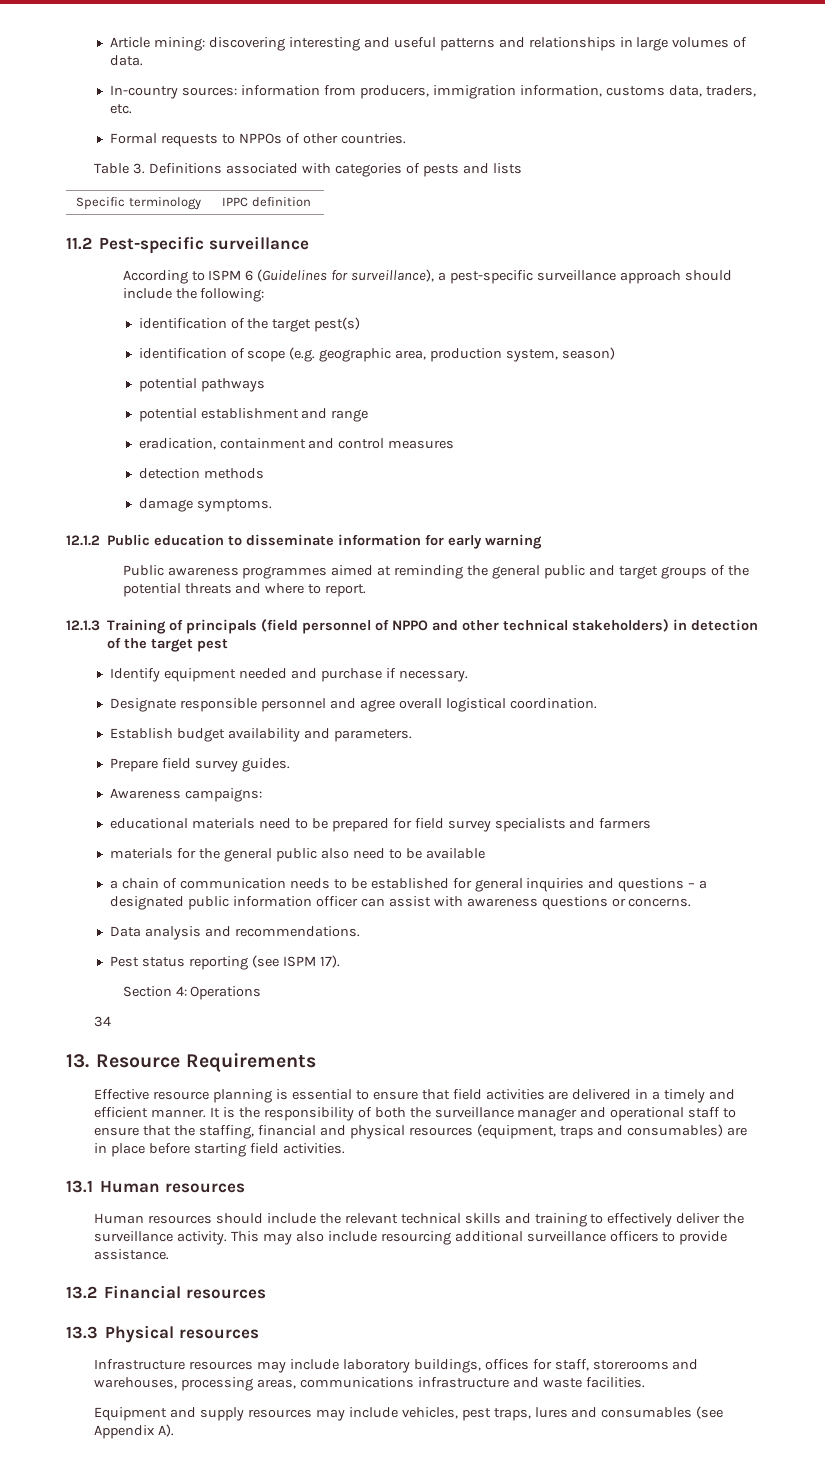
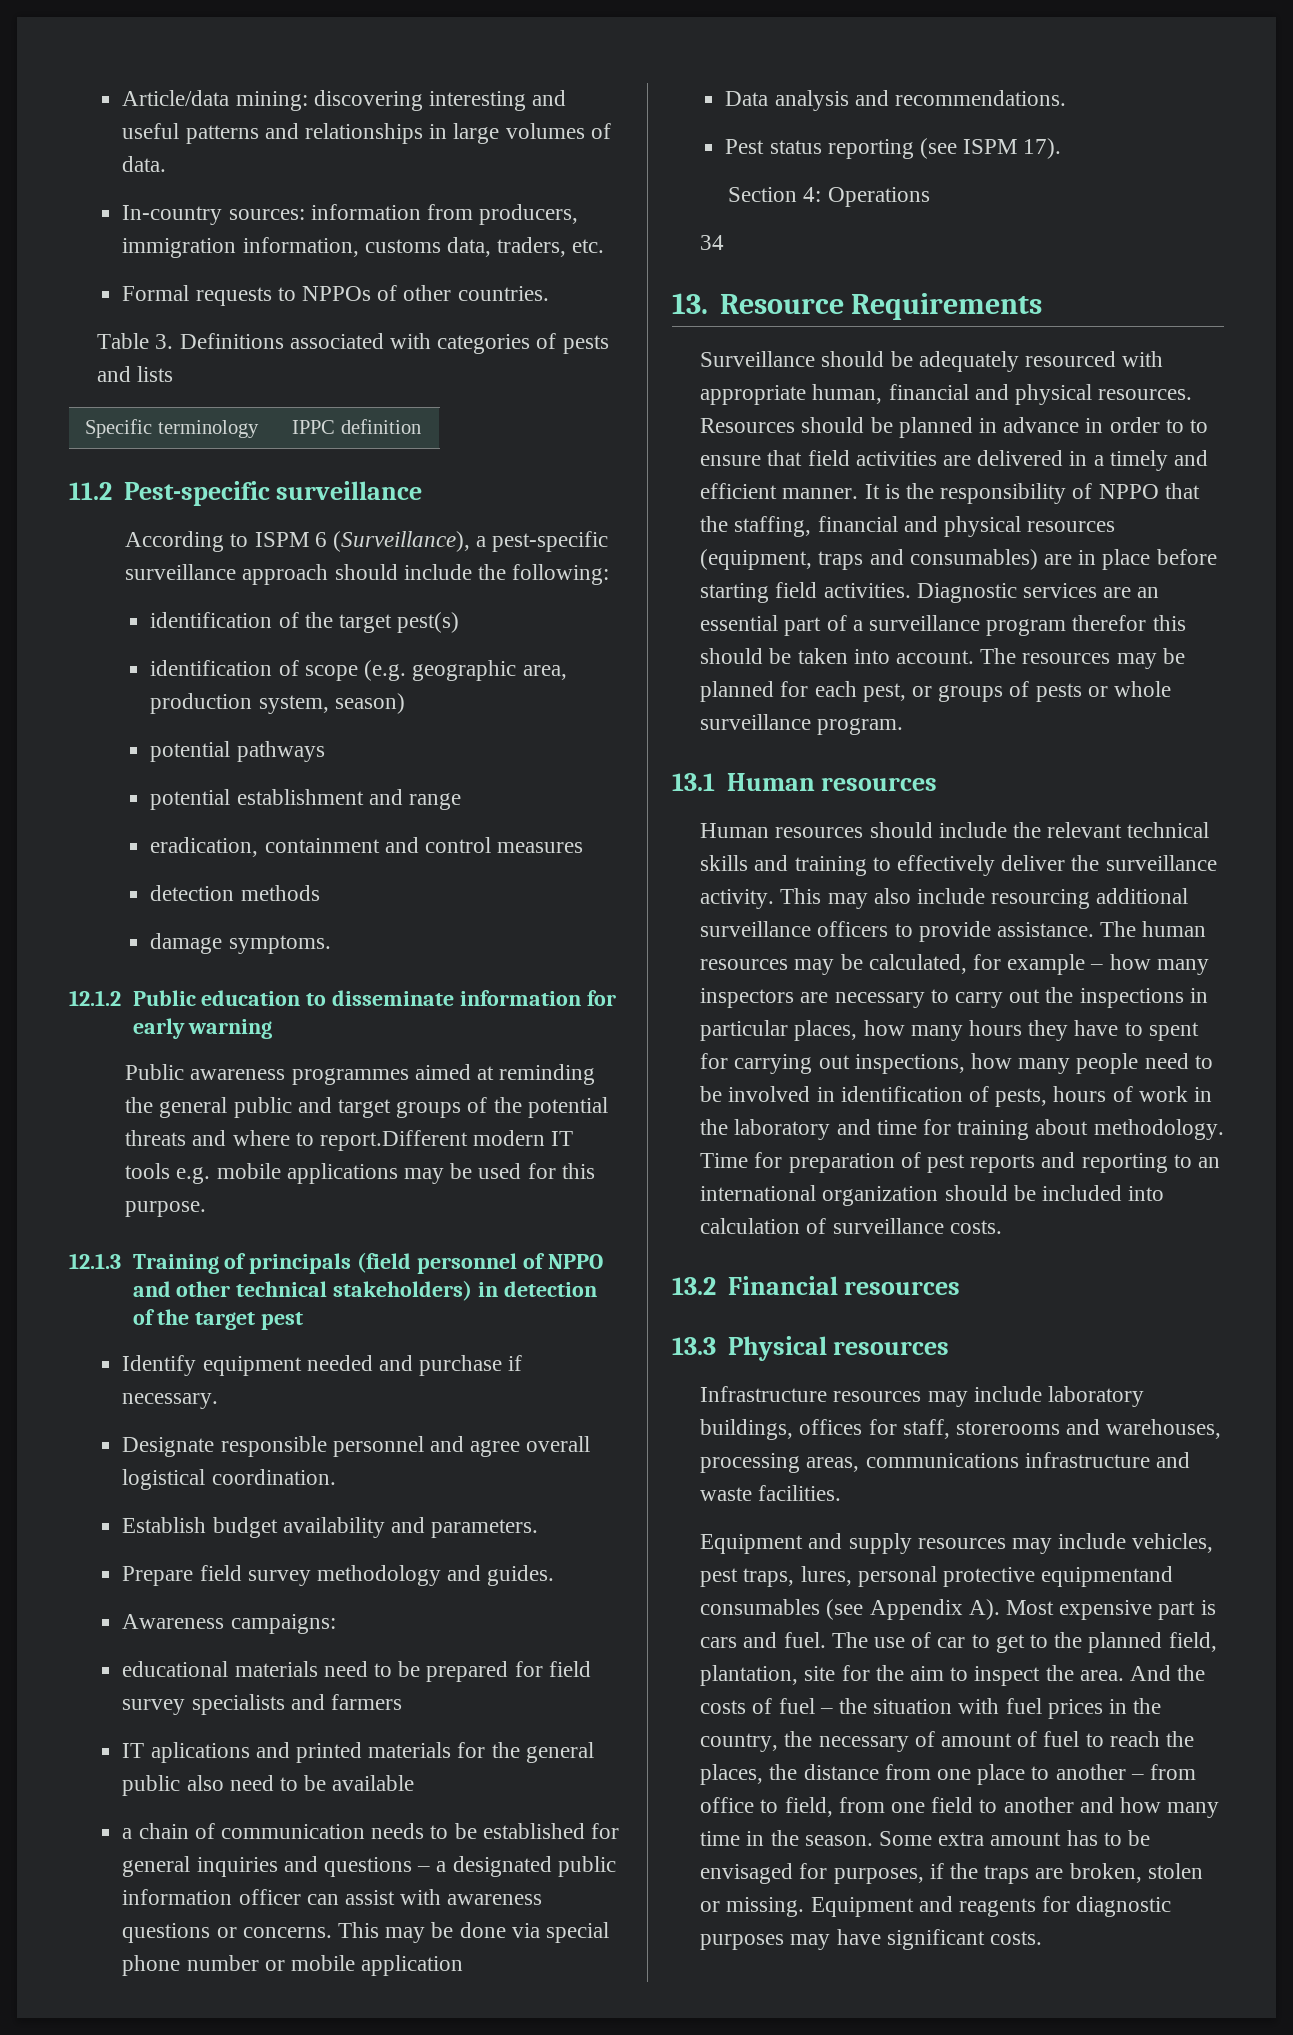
- Article mining: discovering interesting and useful patterns and relationships in large volumes of data.
+ Article/data mining: discovering interesting and useful patterns and relationships in large volumes of data.
- According to ISPM 6 (Guidelines for surveillance), a pest-specific surveillance approach should include the following:
+ According to ISPM 6 (Surveillance), a pest-specific surveillance approach should include the following:
- Public awareness programmes aimed at reminding the general public and target groups of the potential threats and where to report.
+ Public awareness programmes aimed at reminding the general public and target groups of the potential threats and where to report.Different modern IT tools e.g. mobile applications may be used for this purpose.
- Prepare field survey guides.
+ Prepare field survey methodology and guides.
- materials for the general public also need to be available
+ IT aplications and printed materials for the general public also need to be available
+ This may be done via special phone number or mobile application
- Effective resource planning is essential to ensure that field activities are delivered in a timely and efficient manner.
+ Surveillance should be adequately resourced with appropriate human, financial and physical resources. Resources should be planned in advance in order to to ensure that field activities are delivered in a timely and efficient manner.
- It is the responsibility of both the surveillance manager and operational staff to ensure that the staffing, financial and physical resources (equipment, traps and consumables) are in place before starting field activities.
+ It is the responsibility of NPPO that the staffing, financial and physical resources (equipment, traps and consumables) are in place before starting field activities. Diagnostic services are an essential part of a surveillance program therefor this should be taken into account. The resources may be planned for each pest, or groups of pests or whole surveillance program.
+ The human resources may be calculated, for example – how many inspectors are necessary to carry out the inspections in particular places, how many hours they have to spent for carrying out inspections, how many people need to be involved in identification of pests, hours of work in the laboratory and time for training about methodology. Time for preparation of pest reports and reporting to an international organization should be included into calculation of surveillance costs.
- Equipment and supply resources may include vehicles, pest traps, lures and consumables (see Appendix A).
+ Equipment and supply resources may include vehicles, pest traps, lures, personal protective equipmentand consumables (see Appendix A). Most expensive part is cars and fuel. The use of car to get to the planned field, plantation, site for the aim to inspect the area. And the costs of fuel – the situation with fuel prices in the country, the necessary of amount of fuel to reach the places, the distance from one place to another – from office to field, from one field to another and how many time in the season. Some extra amount has to be envisaged for purposes, if the traps are broken, stolen or missing. Equipment and reagents for diagnostic purposes may have significant costs.

